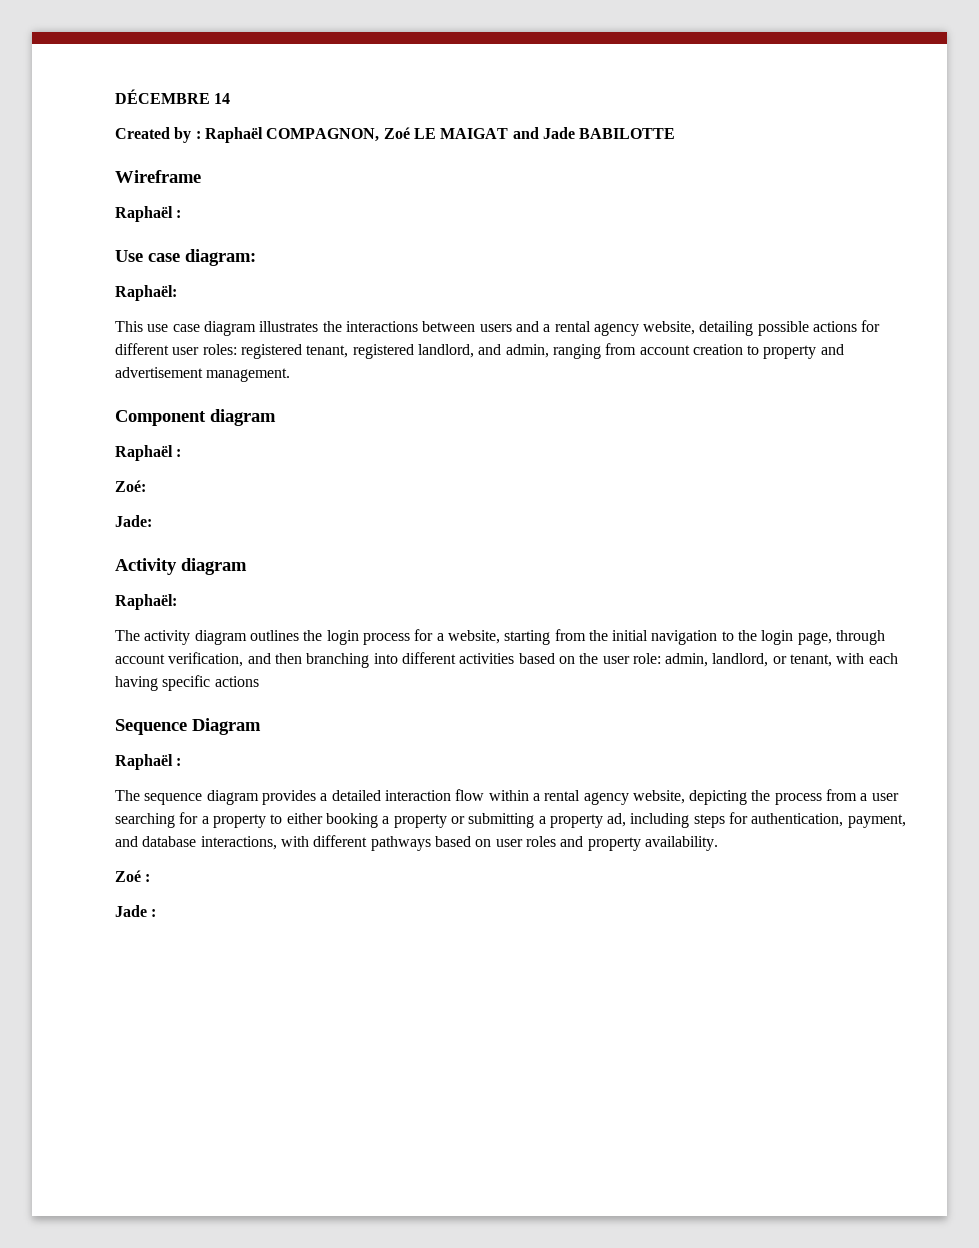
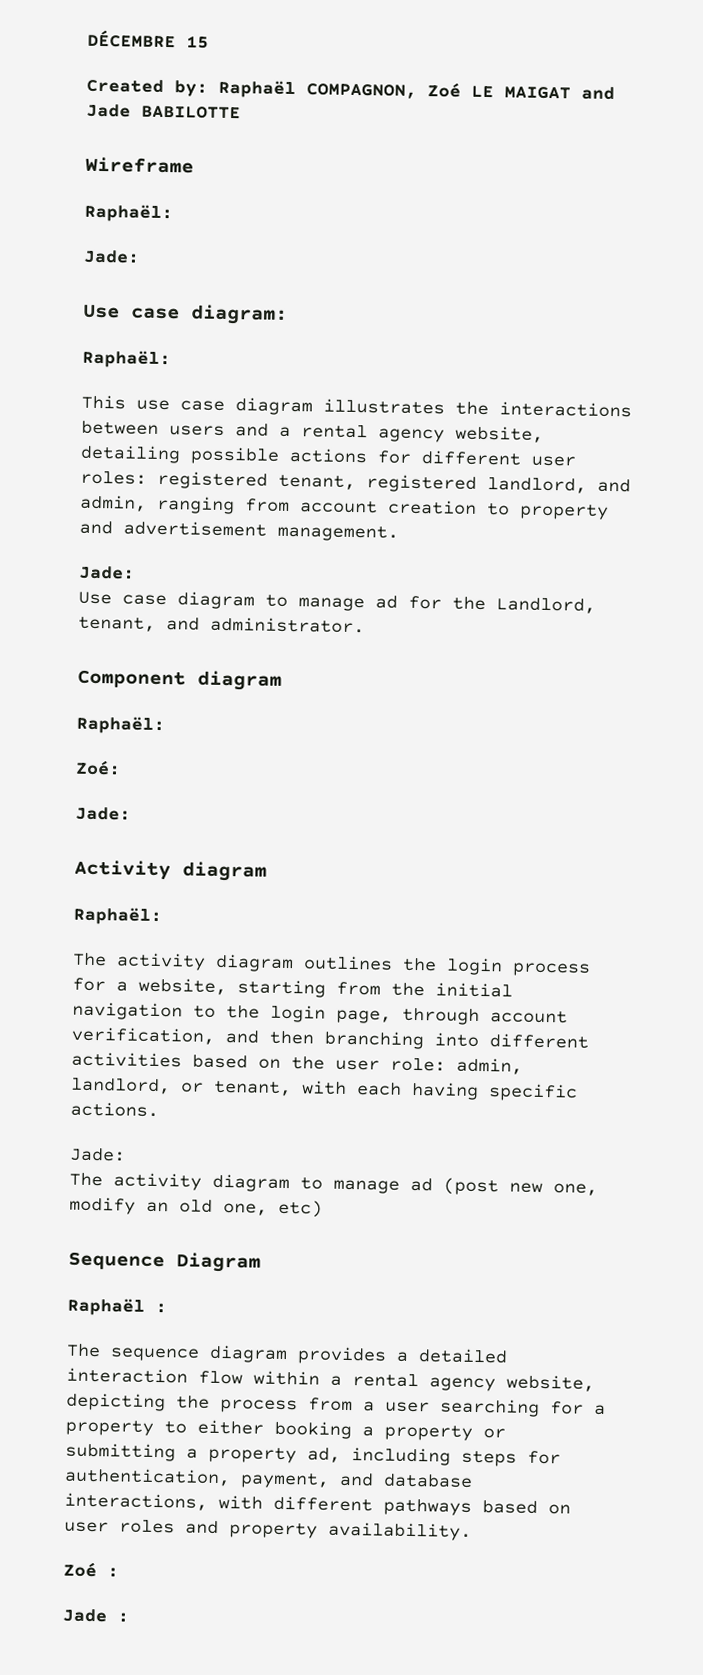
- DÉCEMBRE 14
+ DÉCEMBRE 15
- Created by : Raphaël COMPAGNON, Zoé LE MAIGAT and Jade BABILOTTE
+ Created by: Raphaël COMPAGNON, Zoé LE MAIGAT and Jade BABILOTTE
  Wireframe
- Raphaël :
+ Raphaël:
+ Jade:
  This use case diagram illustrates the interactions between users and a rental agency website, detailing possible actions for different user roles: registered tenant, registered landlord, and admin, ranging from account creation to property and advertisement management.
+ Jade:
+ Use case diagram to manage ad for the Landlord, tenant, and administrator.
  Component diagram
- Raphaël :
+ Raphaël:
- The activity diagram outlines the login process for a website, starting from the initial navigation to the login page, through account verification, and then branching into different activities based on the user role: admin, landlord, or tenant, with each having specific actions
+ The activity diagram outlines the login process for a website, starting from the initial navigation to the login page, through account verification, and then branching into different activities based on the user role: admin, landlord, or tenant, with each having specific actions.
+ Jade:
+ The activity diagram to manage ad (post new one, modify an old one, etc)

